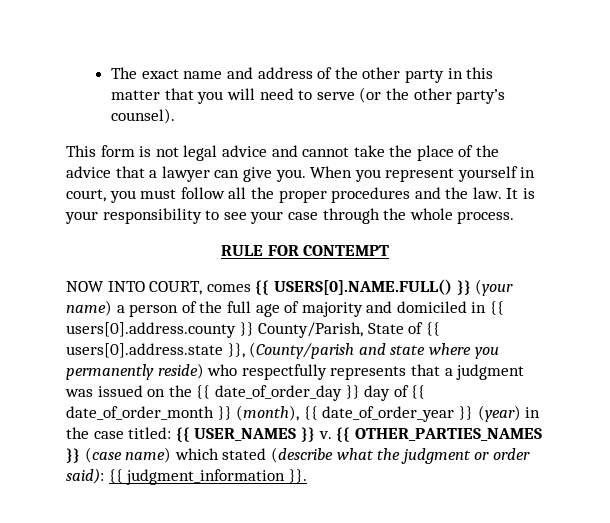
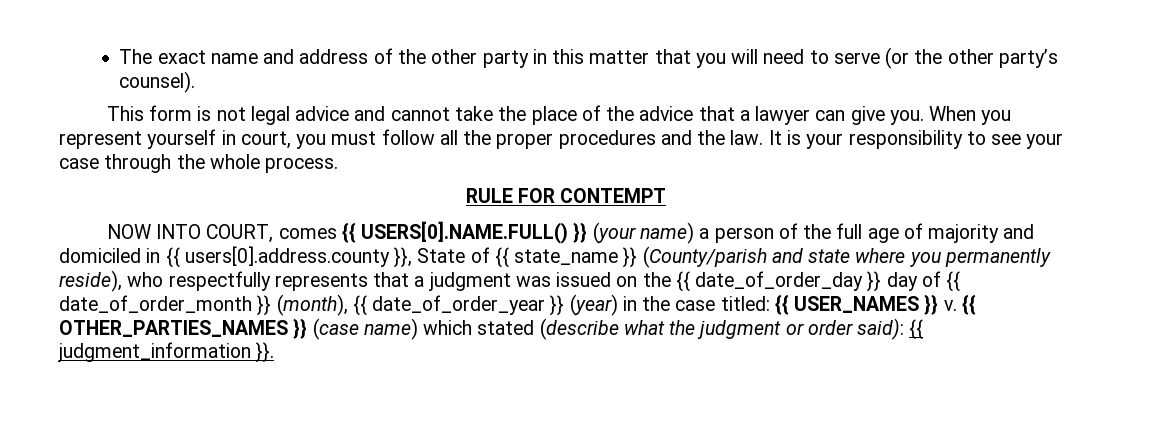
- NOW INTO COURT, comes {{ USERS[0].NAME.FULL() }} (your name) a person of the full age of majority and domiciled in {{ users[0].address.county }} County/Parish, State of {{ users[0].address.state }}, (County/parish and state where you permanently reside) who respectfully represents that a judgment was issued on the {{ date_of_order_day }} day of {{ date_of_order_month }} (month), {{ date_of_order_year }} (year) in the case titled:
+ NOW INTO COURT, comes {{ USERS[0].NAME.FULL() }} (your name) a person of the full age of majority and domiciled in {{ users[0].address.county }}, State of {{ state_name }} (County/parish and state where you permanently reside), who respectfully represents that a judgment was issued on the {{ date_of_order_day }} day of {{ date_of_order_month }} (month), {{ date_of_order_year }} (year) in the case titled:

